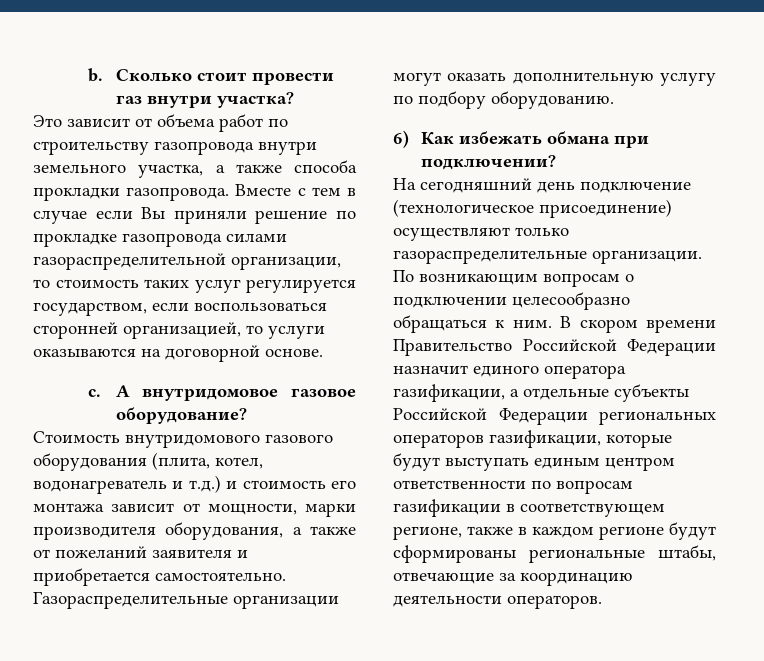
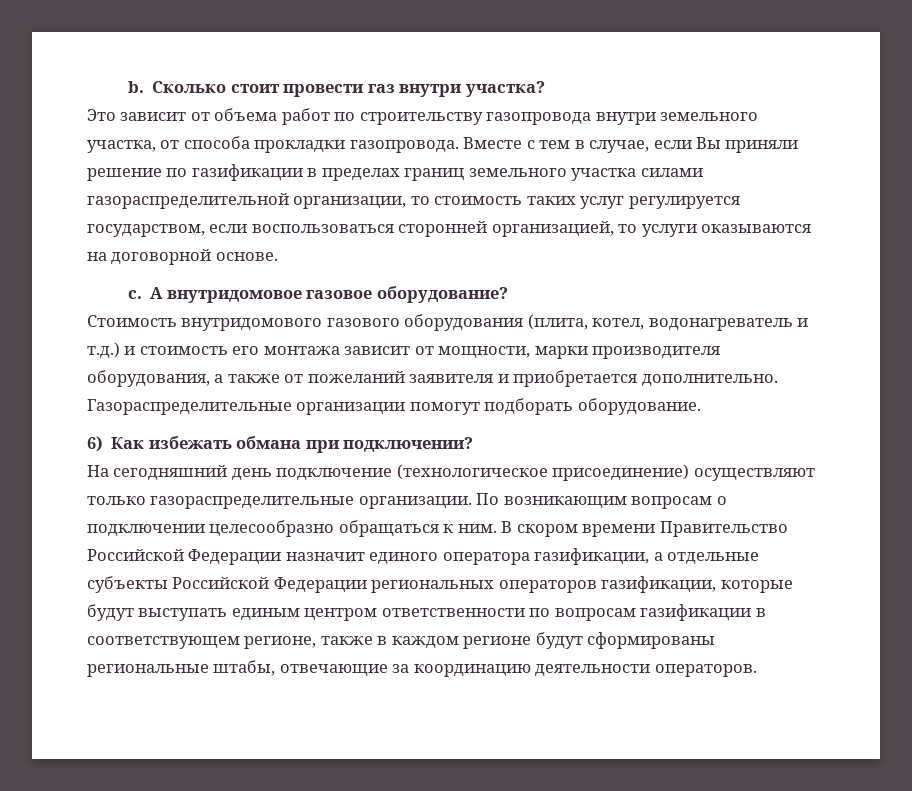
- Это зависит от объема работ по строительству газопровода внутри земельного участка, а также способа прокладки газопровода.
+ Это зависит от объема работ по строительству газопровода внутри земельного участка, от способа прокладки газопровода.
- Вместе с тем в случае если Вы приняли решение по прокладке газопровода силами газораспределительной организации, то стоимость таких услуг регулируется государством, если воспользоваться сторонней организацией, то услуги оказываются на договорной основе.
+ Вместе с тем в случае, если Вы приняли решение по газификации в пределах границ земельного участка силами газораспределительной организации, то стоимость таких услуг регулируется государством, если воспользоваться сторонней организацией, то услуги оказываются на договорной основе.
- Стоимость внутридомового газового оборудования (плита, котел, водонагреватель и т.д.) и стоимость его монтажа зависит от мощности, марки производителя оборудования, а также от пожеланий заявителя и приобретается самостоятельно.
+ Стоимость внутридомового газового оборудования (плита, котел, водонагреватель и т.д.) и стоимость его монтажа зависит от мощности, марки производителя оборудования, а также от пожеланий заявителя и приобретается дополнительно.
- Газораспределительные организации могут оказать дополнительную услугу по подбору оборудованию.
+ Газораспределительные организации помогут подборать оборудование.

